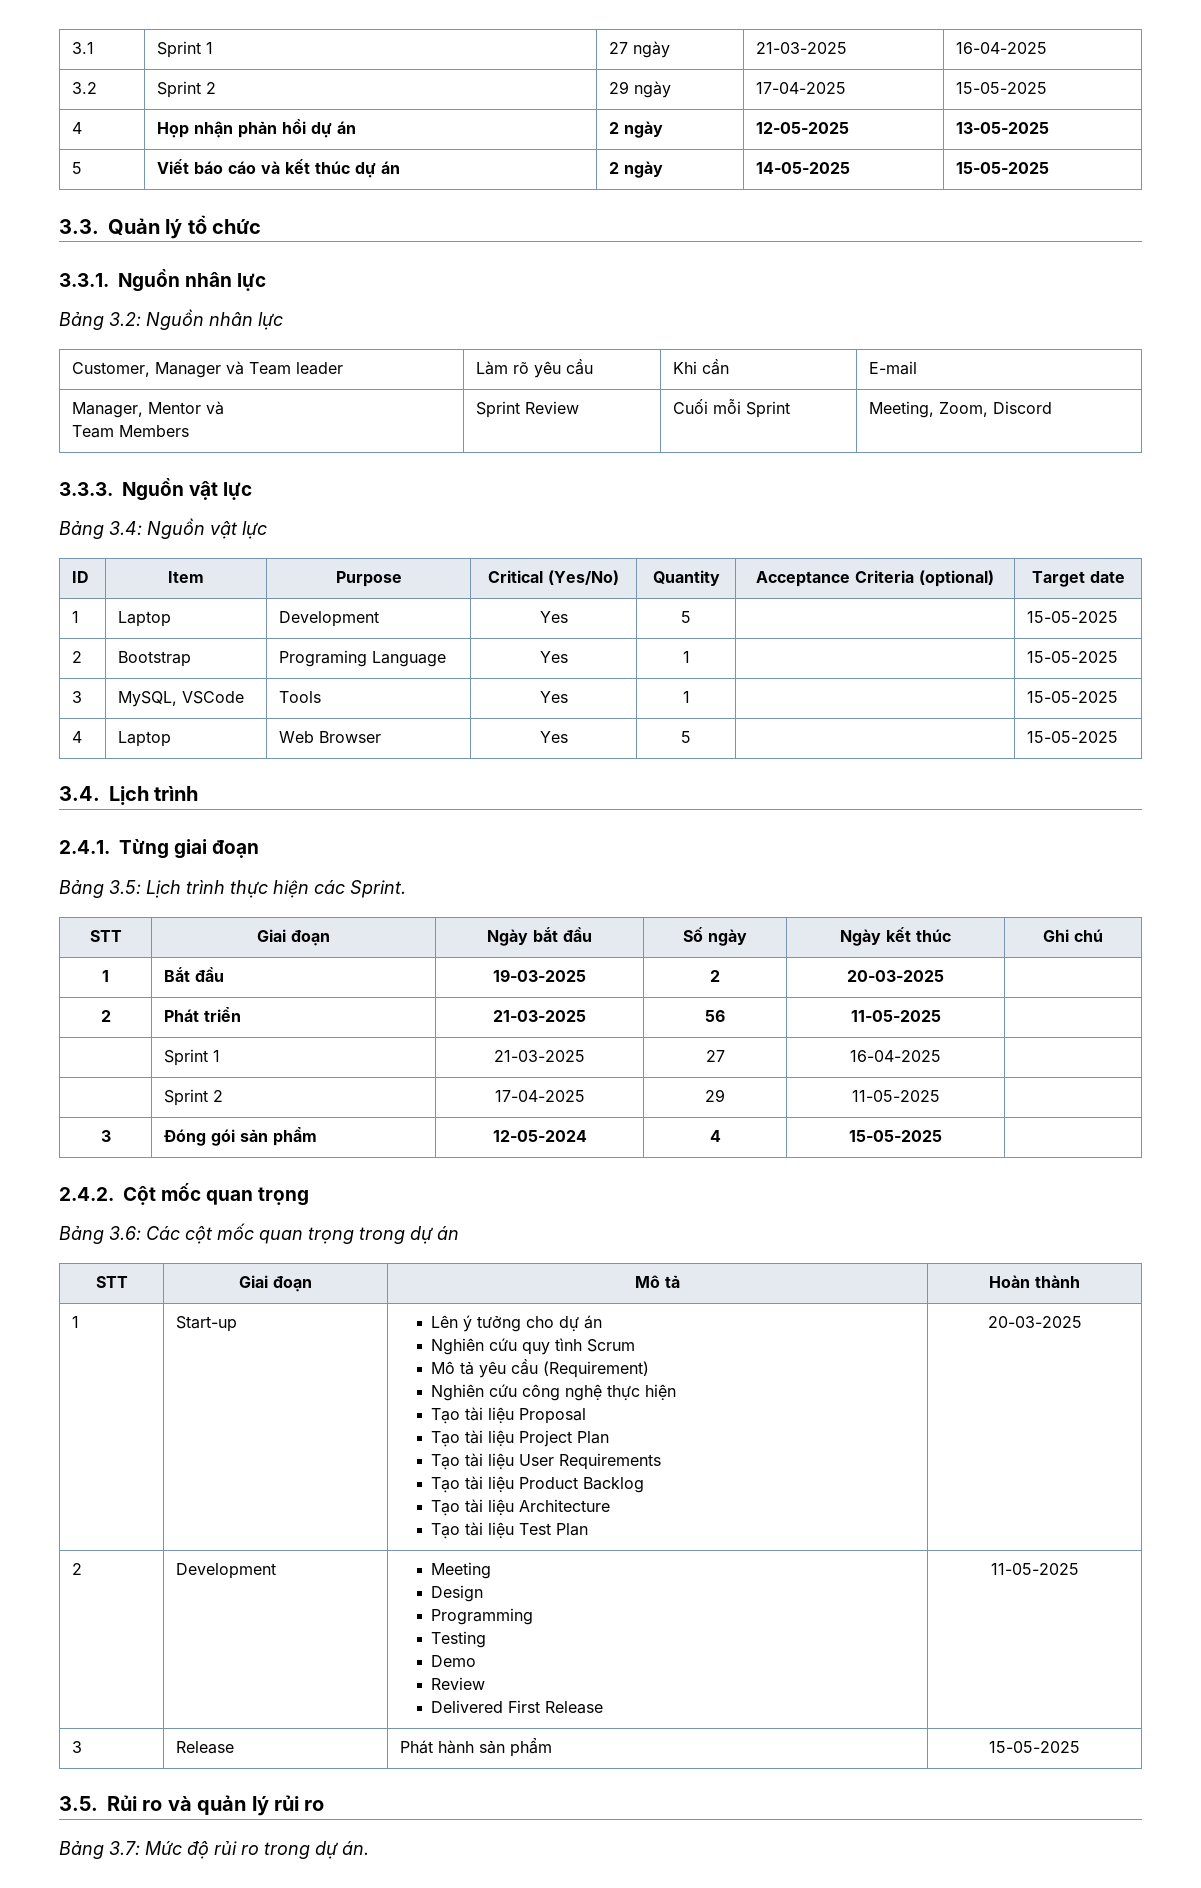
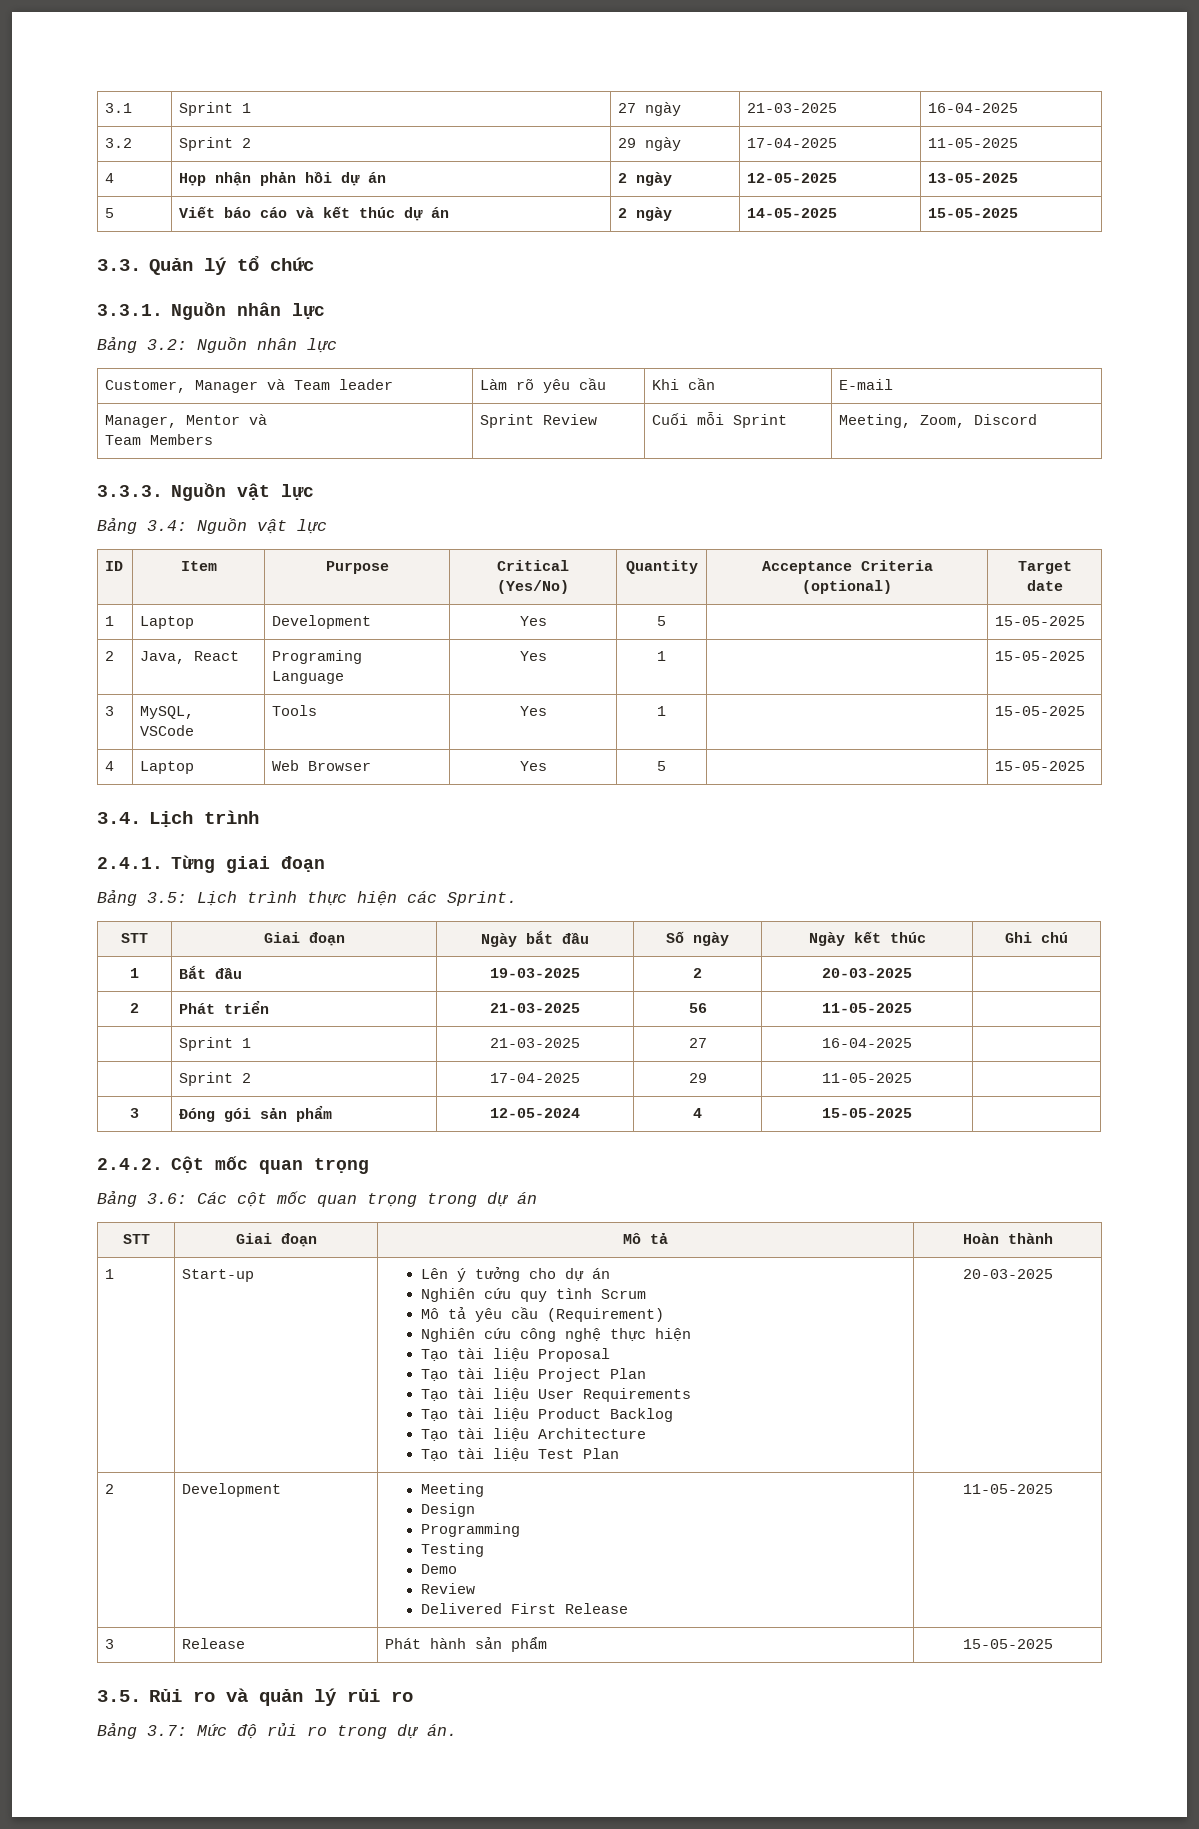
- 3.2 | Sprint 2 | 29 ngày | 17-04-2025 | 15-05-2025
+ 3.2 | Sprint 2 | 29 ngày | 17-04-2025 | 11-05-2025
- 2 | Bootstrap | Programing Language | Yes | 1 | | 15-05-2025
+ 2 | Java, React | Programing Language | Yes | 1 | | 15-05-2025

